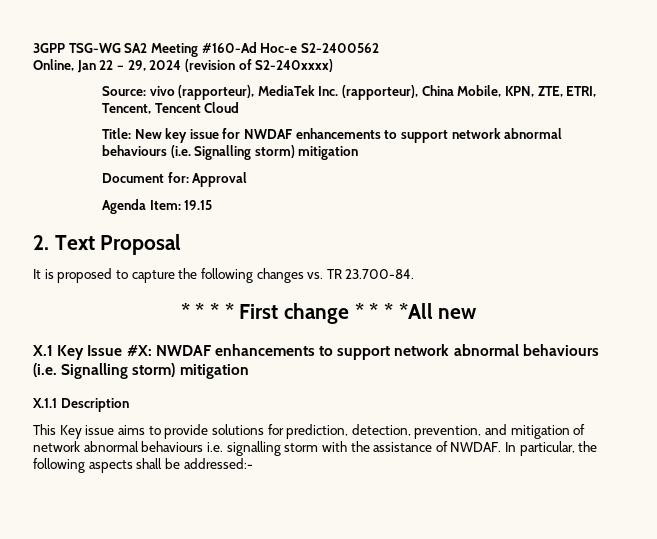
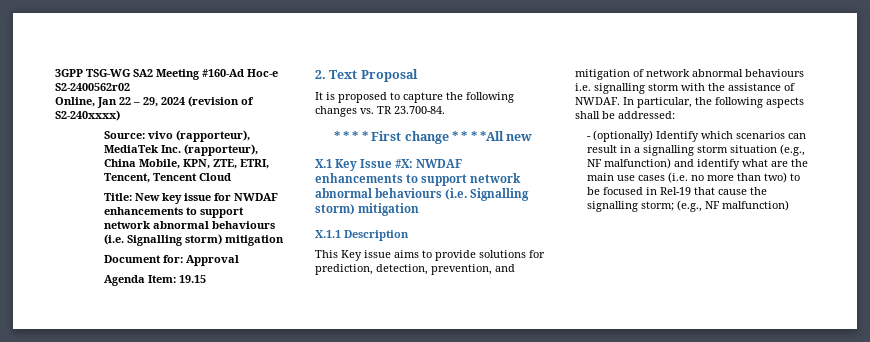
- 3GPP TSG-WG SA2 Meeting #160-Ad Hoc-e S2-2400562
+ 3GPP TSG-WG SA2 Meeting #160-Ad Hoc-e S2-2400562r02
- In particular, the following aspects shall be addressed:-
+ In particular, the following aspects shall be addressed:
+ - (optionally) Identify which scenarios can result in a signalling storm situation (e.g., NF malfunction) and identify what are the main use cases (i.e. no more than two) to be focused in Rel-19 that cause the signalling storm; (e.g., NF malfunction)

